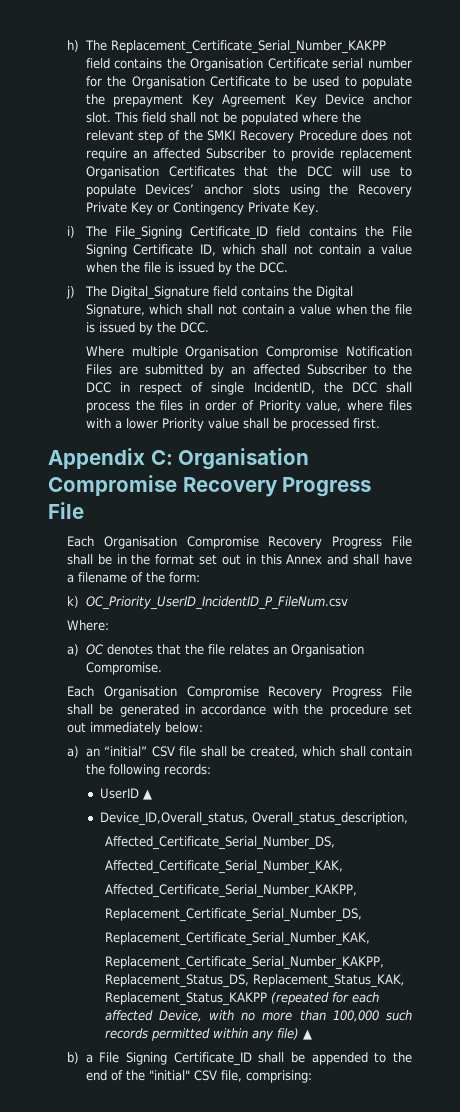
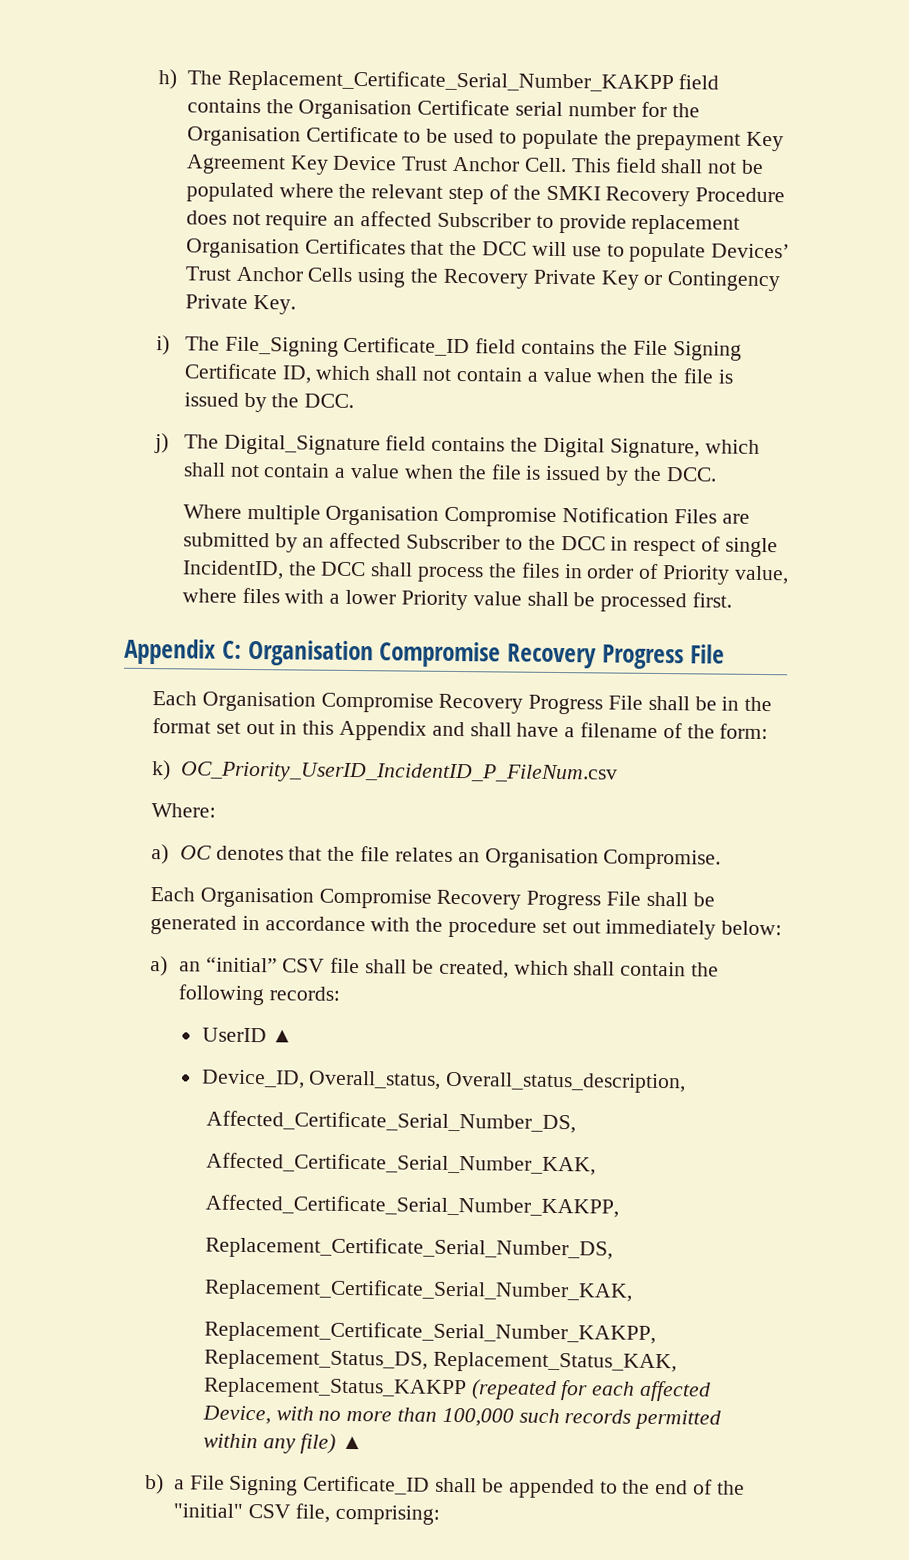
- h) The Replacement_Certificate_Serial_Number_KAKPP field contains the Organisation Certificate serial number for the Organisation Certificate to be used to populate the prepayment Key Agreement Key Device anchor slot.
+ h) The Replacement_Certificate_Serial_Number_KAKPP field contains the Organisation Certificate serial number for the Organisation Certificate to be used to populate the prepayment Key Agreement Key Device Trust Anchor Cell.
- This field shall not be populated where the relevant step of the SMKI Recovery Procedure does not require an affected Subscriber to provide replacement Organisation Certificates that the DCC will use to populate Devices’ anchor slots using the Recovery Private Key or Contingency Private Key.
+ This field shall not be populated where the relevant step of the SMKI Recovery Procedure does not require an affected Subscriber to provide replacement Organisation Certificates that the DCC will use to populate Devices’ Trust Anchor Cells using the Recovery Private Key or Contingency Private Key.
- Each Organisation Compromise Recovery Progress File shall be in the format set out in this Annex and shall have a filename of the form:
+ Each Organisation Compromise Recovery Progress File shall be in the format set out in this Appendix and shall have a filename of the form:
- Device_ID,Overall_status, Overall_status_description,
+ Device_ID, Overall_status, Overall_status_description,

